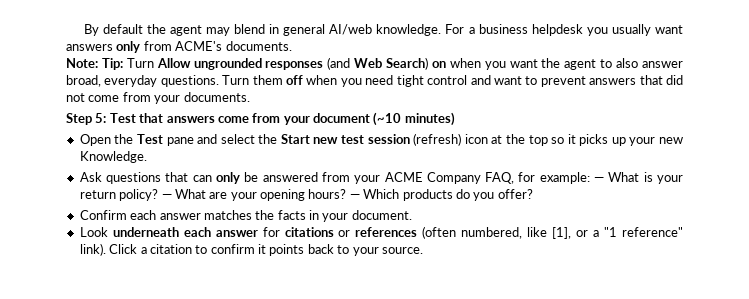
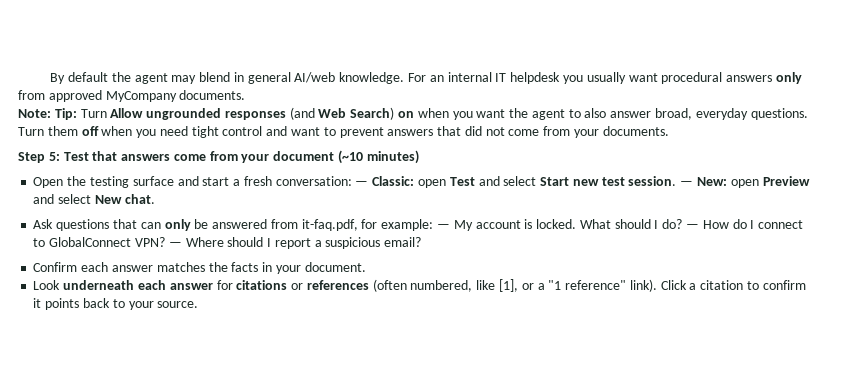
- For a business helpdesk you usually want answers only from ACME's documents.
+ For an internal IT helpdesk you usually want procedural answers only from approved MyCompany documents.
- Open the Test pane and select the Start new test session (refresh) icon at the top so it picks up your new Knowledge.
+ Open the testing surface and start a fresh conversation: — Classic: open Test and select Start new test session. — New: open Preview and select New chat.
- Ask questions that can only be answered from your ACME Company FAQ, for example: — What is your return policy? — What are your opening hours? — Which products do you offer?
+ Ask questions that can only be answered from it-faq.pdf, for example: — My account is locked. What should I do? — How do I connect to GlobalConnect VPN? — Where should I report a suspicious email?

